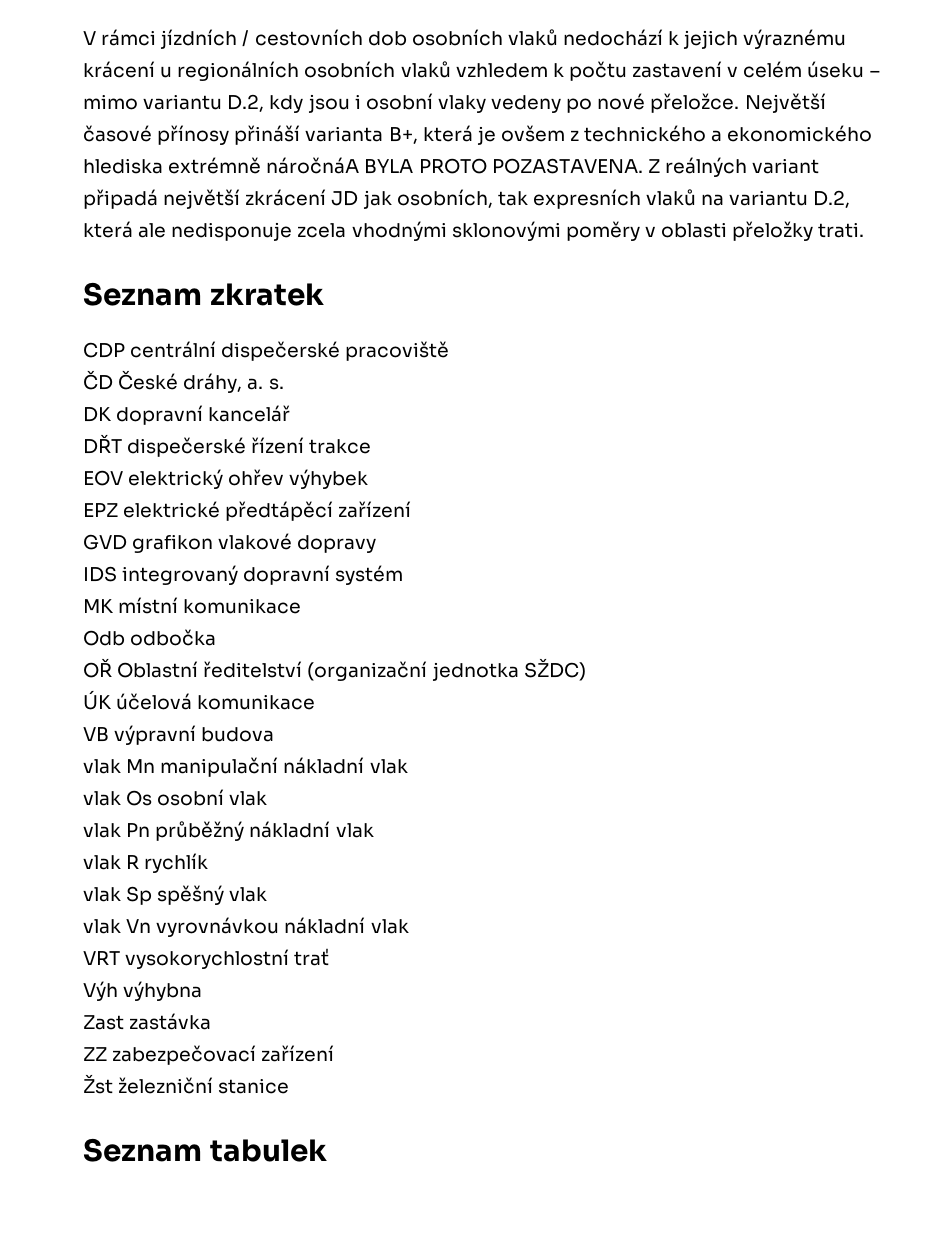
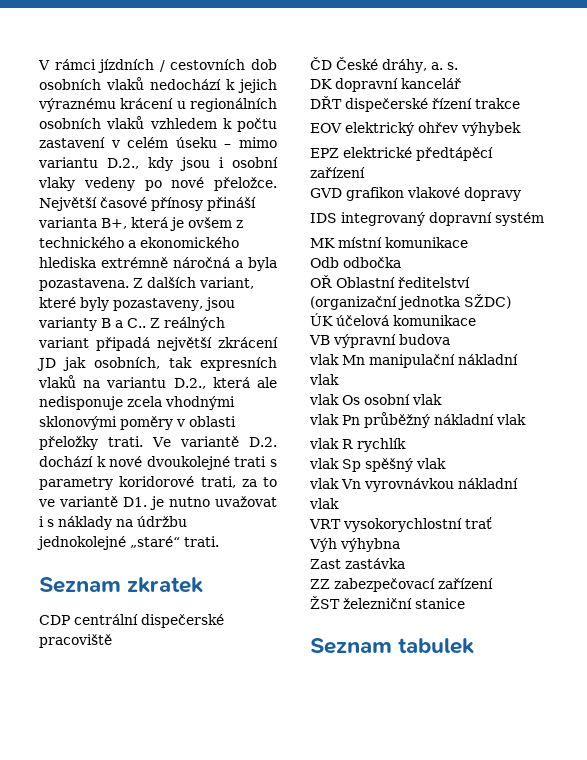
- V rámci jízdních / cestovních dob osobních vlaků nedochází k jejich výraznému krácení u regionálních osobních vlaků vzhledem k počtu zastavení v celém úseku – mimo variantu D.2, kdy jsou i osobní vlaky vedeny po nové přeložce.
+ V rámci jízdních / cestovních dob osobních vlaků nedochází k jejich výraznému krácení u regionálních osobních vlaků vzhledem k počtu zastavení v celém úseku – mimo variantu D.2., kdy jsou i osobní vlaky vedeny po nové přeložce.
- Největší časové přínosy přináší varianta B+, která je ovšem z technického a ekonomického hlediska extrémně náročnáA BYLA PROTO POZASTAVENA.
+ Největší časové přínosy přináší varianta B+, která je ovšem z technického a ekonomického hlediska extrémně náročná a byla pozastavena. Z dalších variant, které byly pozastaveny, jsou varianty B a C..
- Z reálných variant připadá největší zkrácení JD jak osobních, tak expresních vlaků na variantu D.2, která ale nedisponuje zcela vhodnými sklonovými poměry v oblasti přeložky trati.
+ Z reálných variant připadá největší zkrácení JD jak osobních, tak expresních vlaků na variantu D.2., která ale nedisponuje zcela vhodnými sklonovými poměry v oblasti přeložky trati. Ve variantě D.2. dochází k nové dvoukolejné trati s parametry koridorové trati, za to ve variantě D1. je nutno uvažovat i s náklady na údržbu jednokolejné „staré“ trati.
- Žst železniční stanice
+ ŽST železniční stanice

